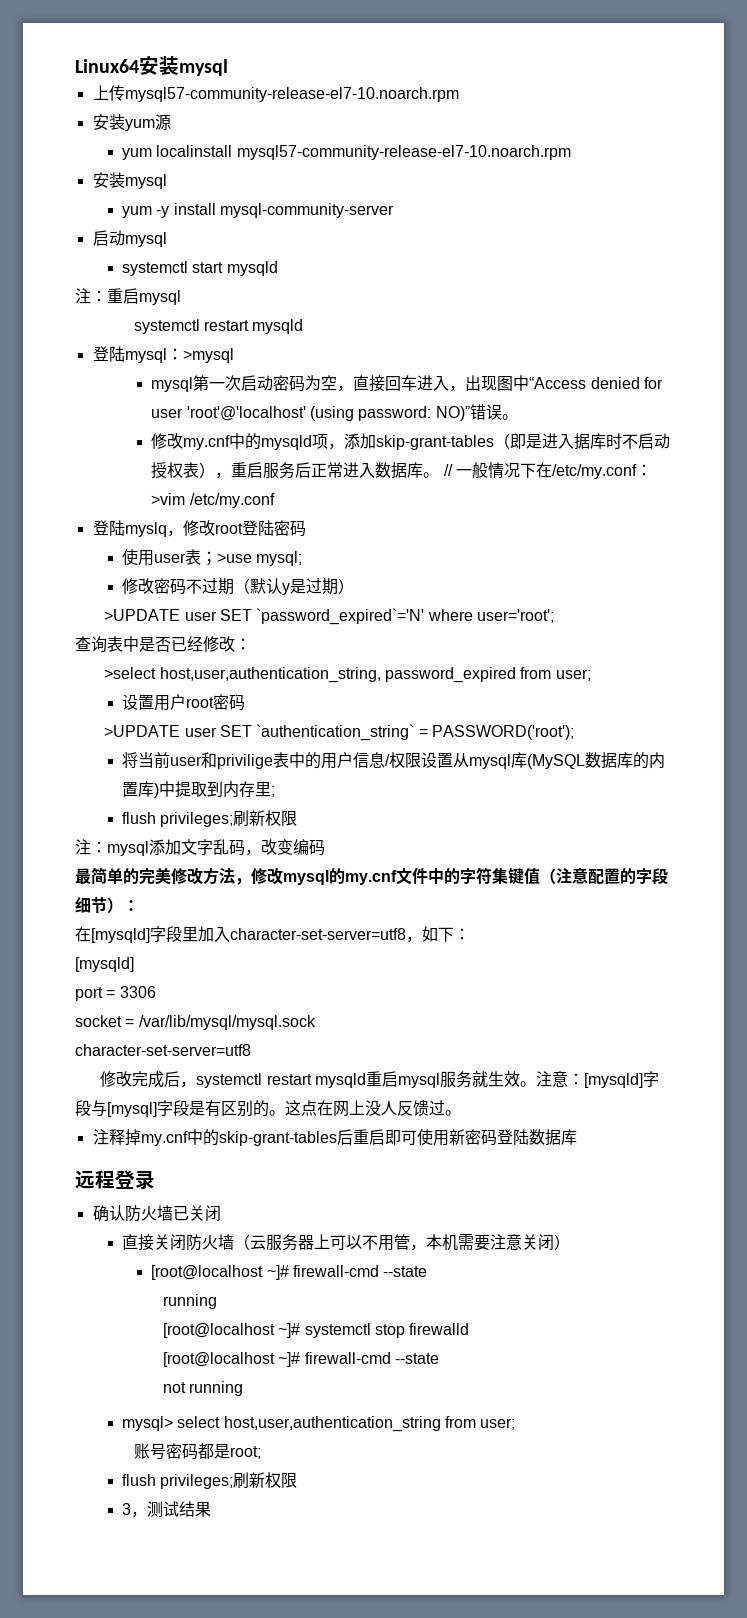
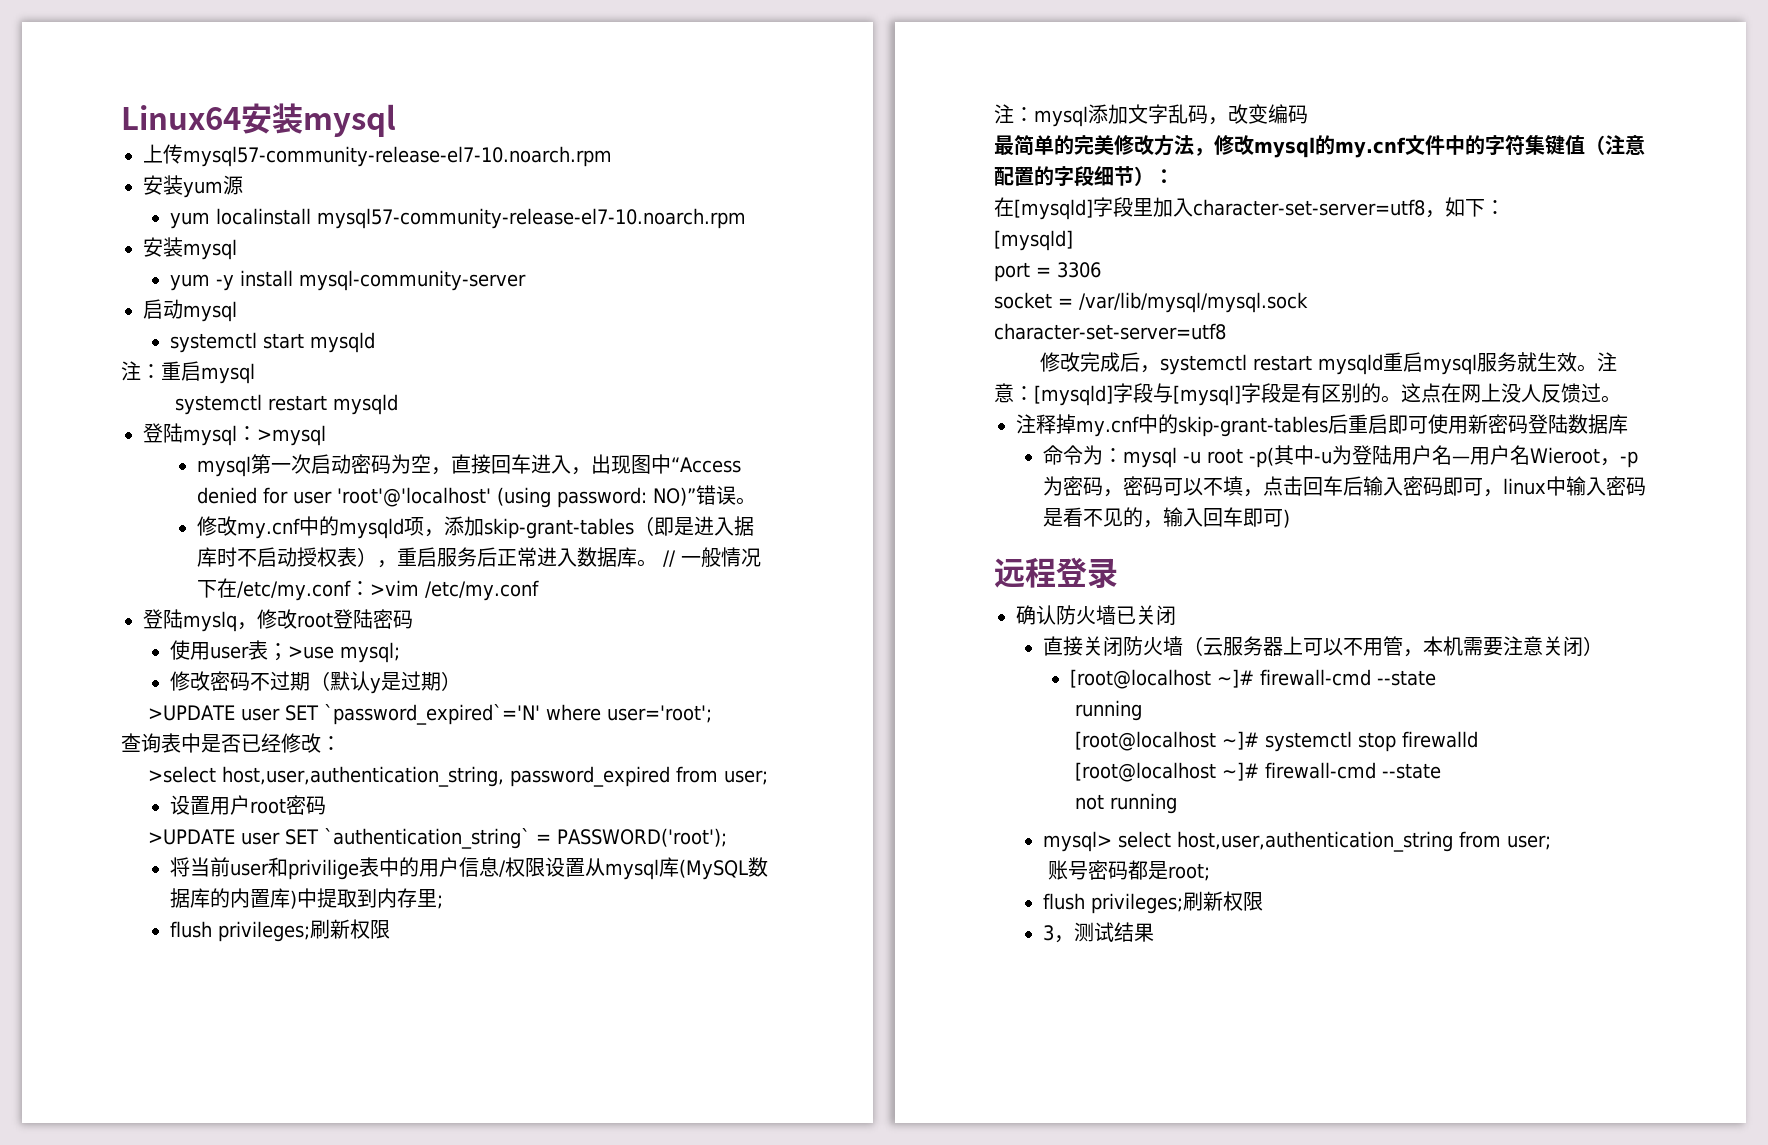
+ 命令为：mysql -u root -p(其中-u为登陆用户名—用户名Wieroot，-p为密码，密码可以不填，点击回车后输入密码即可，linux中输入密码是看不见的，输入回车即可)

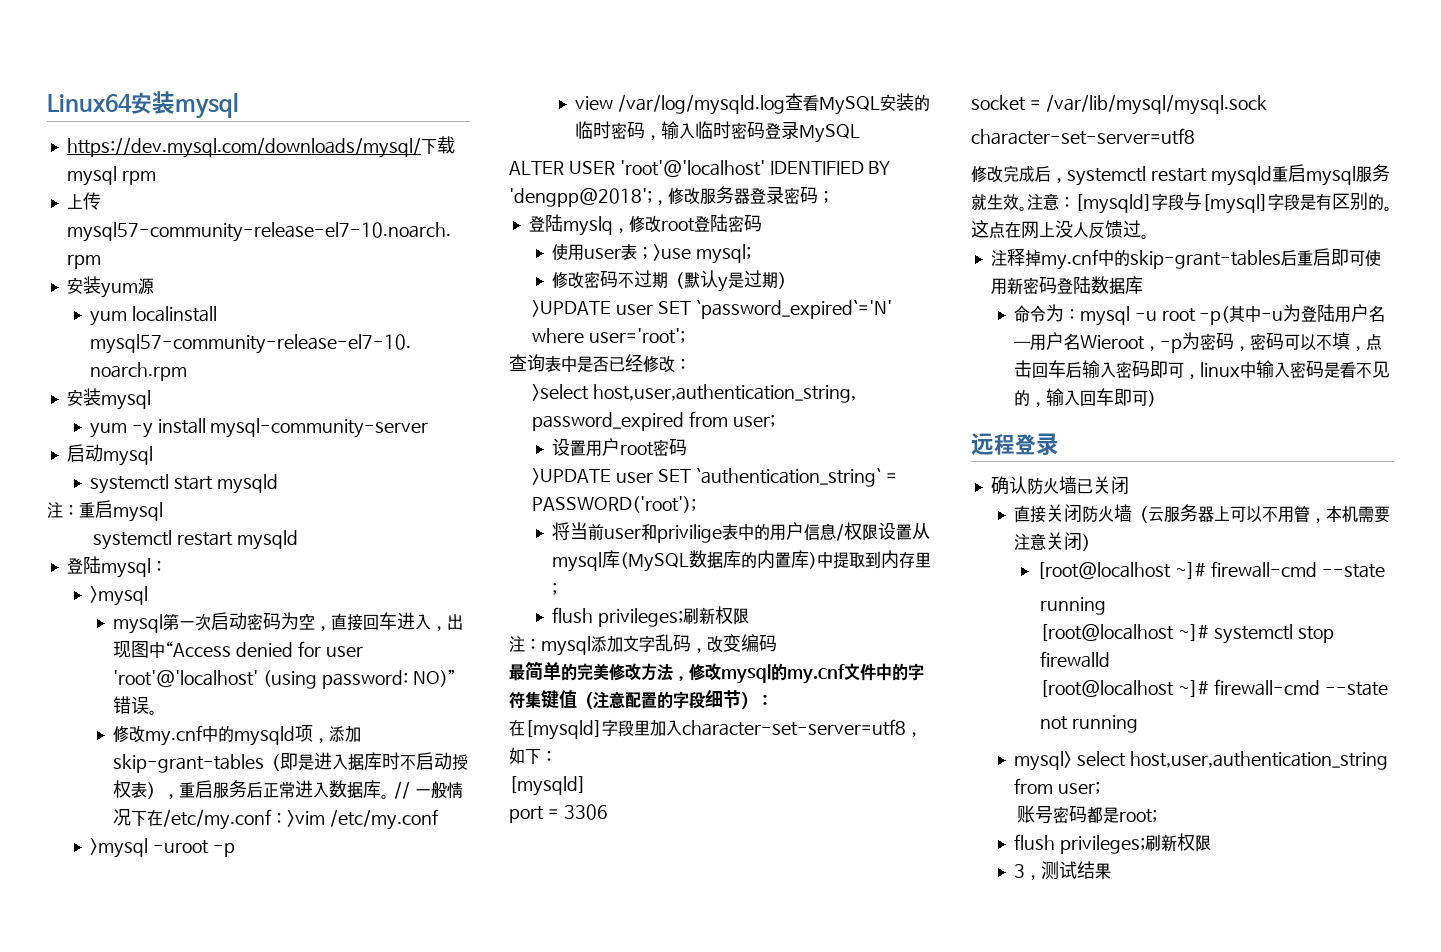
+ https://dev.mysql.com/downloads/mysql/下载mysql rpm
- 登陆mysql：>mysql
+ 登陆mysql：
+ >mysql
+ >mysql -uroot -p
+ view /var/log/mysqld.log查看MySQL安装的临时密码，输入临时密码登录MySQL
+ ALTER USER 'root'@'localhost' IDENTIFIED BY 'dengpp@2018';，修改服务器登录密码；

